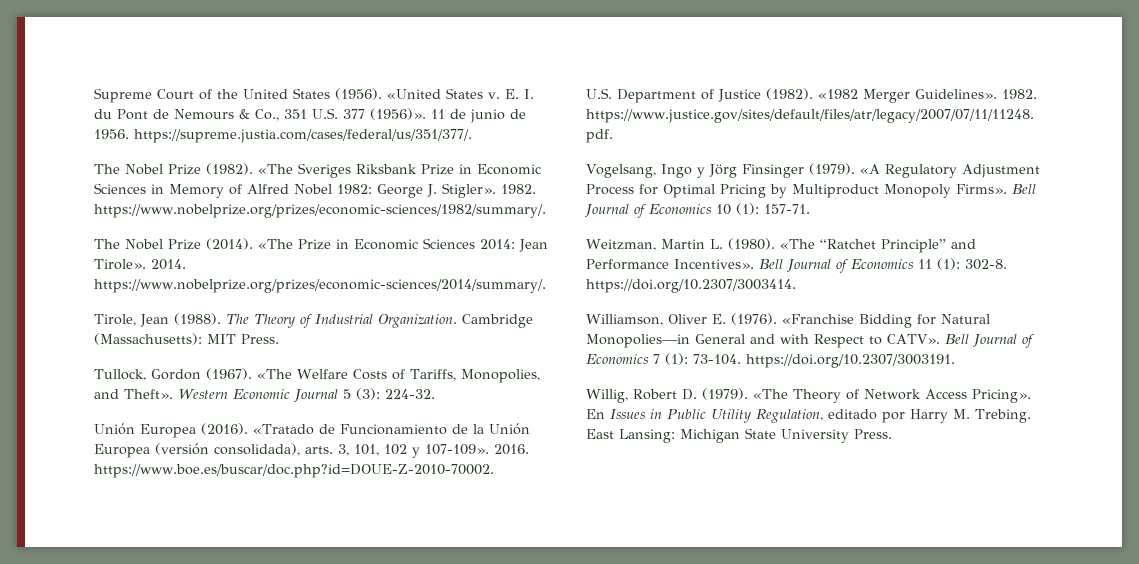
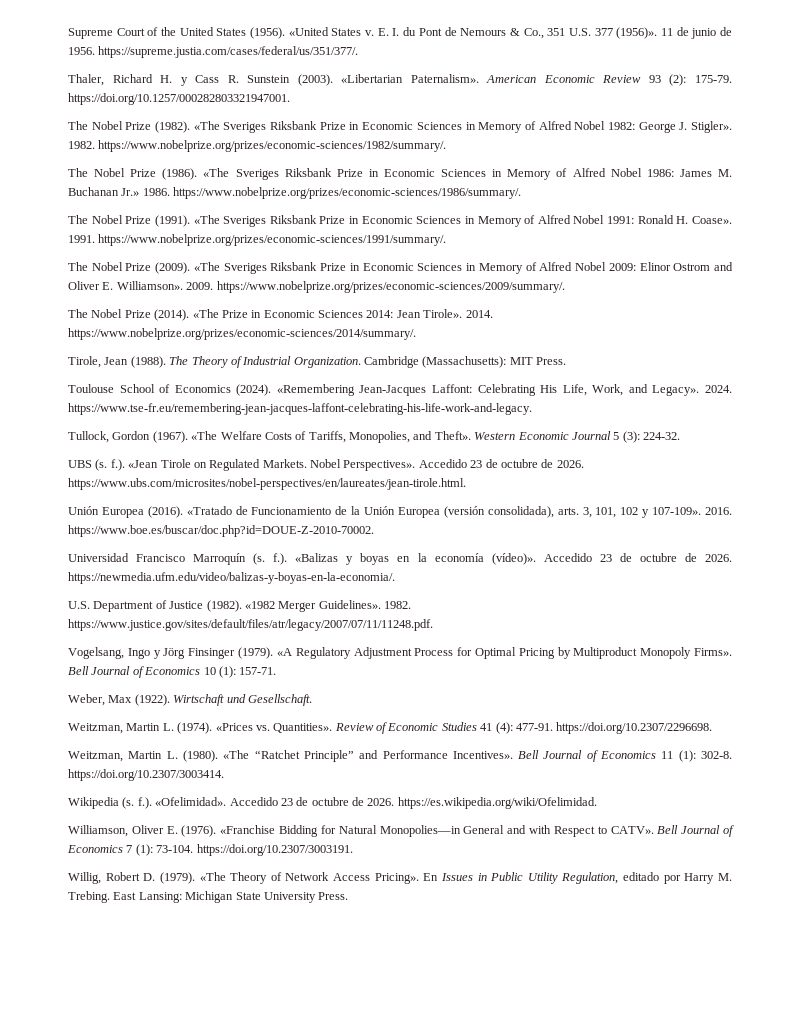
+ Thaler, Richard H. y Cass R. Sunstein (2003). «Libertarian Paternalism». American Economic Review 93 (2): 175-79. https://doi.org/10.1257/000282803321947001.
+ The Nobel Prize (1986). «The Sveriges Riksbank Prize in Economic Sciences in Memory of Alfred Nobel 1986: James M. Buchanan Jr.» 1986. https://www.nobelprize.org/prizes/economic-sciences/1986/summary/.
+ The Nobel Prize (1991). «The Sveriges Riksbank Prize in Economic Sciences in Memory of Alfred Nobel 1991: Ronald H. Coase». 1991. https://www.nobelprize.org/prizes/economic-sciences/1991/summary/.
+ The Nobel Prize (2009). «The Sveriges Riksbank Prize in Economic Sciences in Memory of Alfred Nobel 2009: Elinor Ostrom and Oliver E. Williamson». 2009. https://www.nobelprize.org/prizes/economic-sciences/2009/summary/.
+ Toulouse School of Economics (2024). «Remembering Jean-Jacques Laffont: Celebrating His Life, Work, and Legacy». 2024. https://www.tse-fr.eu/remembering-jean-jacques-laffont-celebrating-his-life-work-and-legacy.
+ UBS (s. f.). «Jean Tirole on Regulated Markets. Nobel Perspectives». Accedido 23 de octubre de 2026. https://www.ubs.com/microsites/nobel-perspectives/en/laureates/jean-tirole.html.
+ Universidad Francisco Marroquín (s. f.). «Balizas y boyas en la economía (vídeo)». Accedido 23 de octubre de 2026. https://newmedia.ufm.edu/video/balizas-y-boyas-en-la-economia/.
+ Weber, Max (1922). Wirtschaft und Gesellschaft.
+ Weitzman, Martin L. (1974). «Prices vs. Quantities». Review of Economic Studies 41 (4): 477-91. https://doi.org/10.2307/2296698.
+ Wikipedia (s. f.). «Ofelimidad». Accedido 23 de octubre de 2026. https://es.wikipedia.org/wiki/Ofelimidad.

